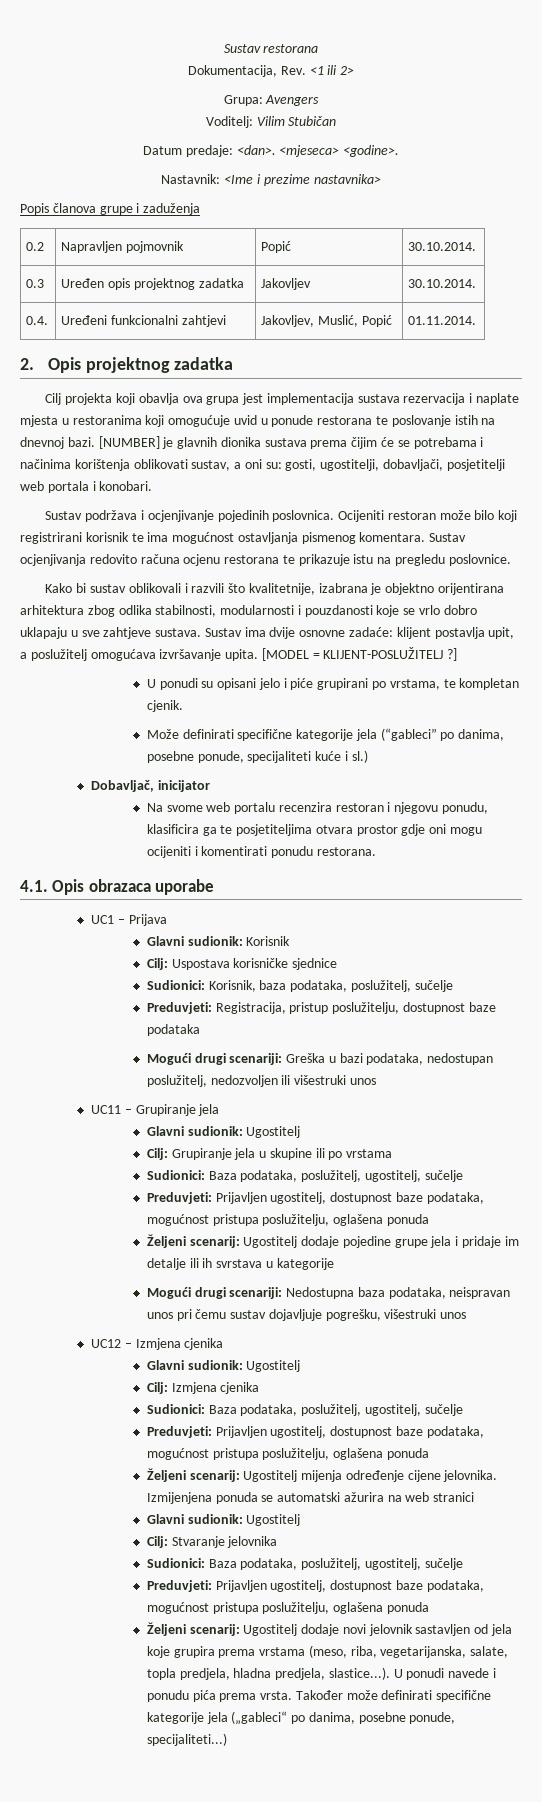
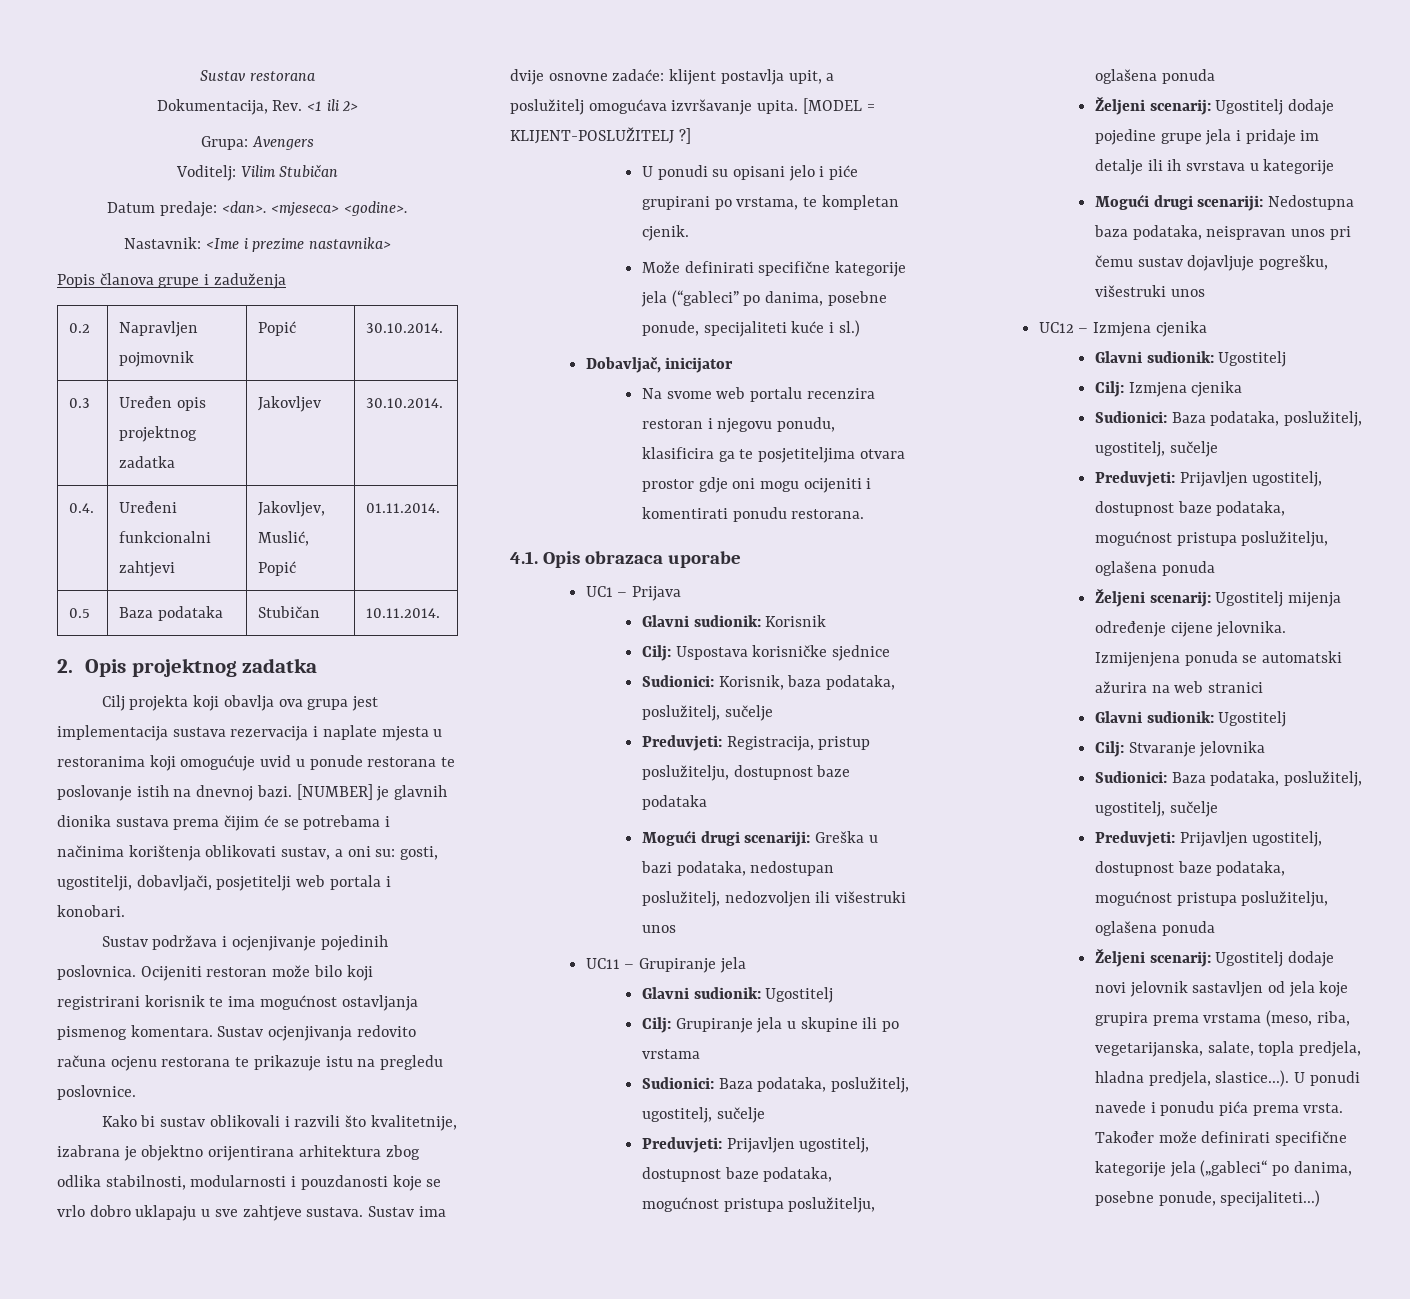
+ 0.5 | Baza podataka | Stubičan | 10.11.2014.

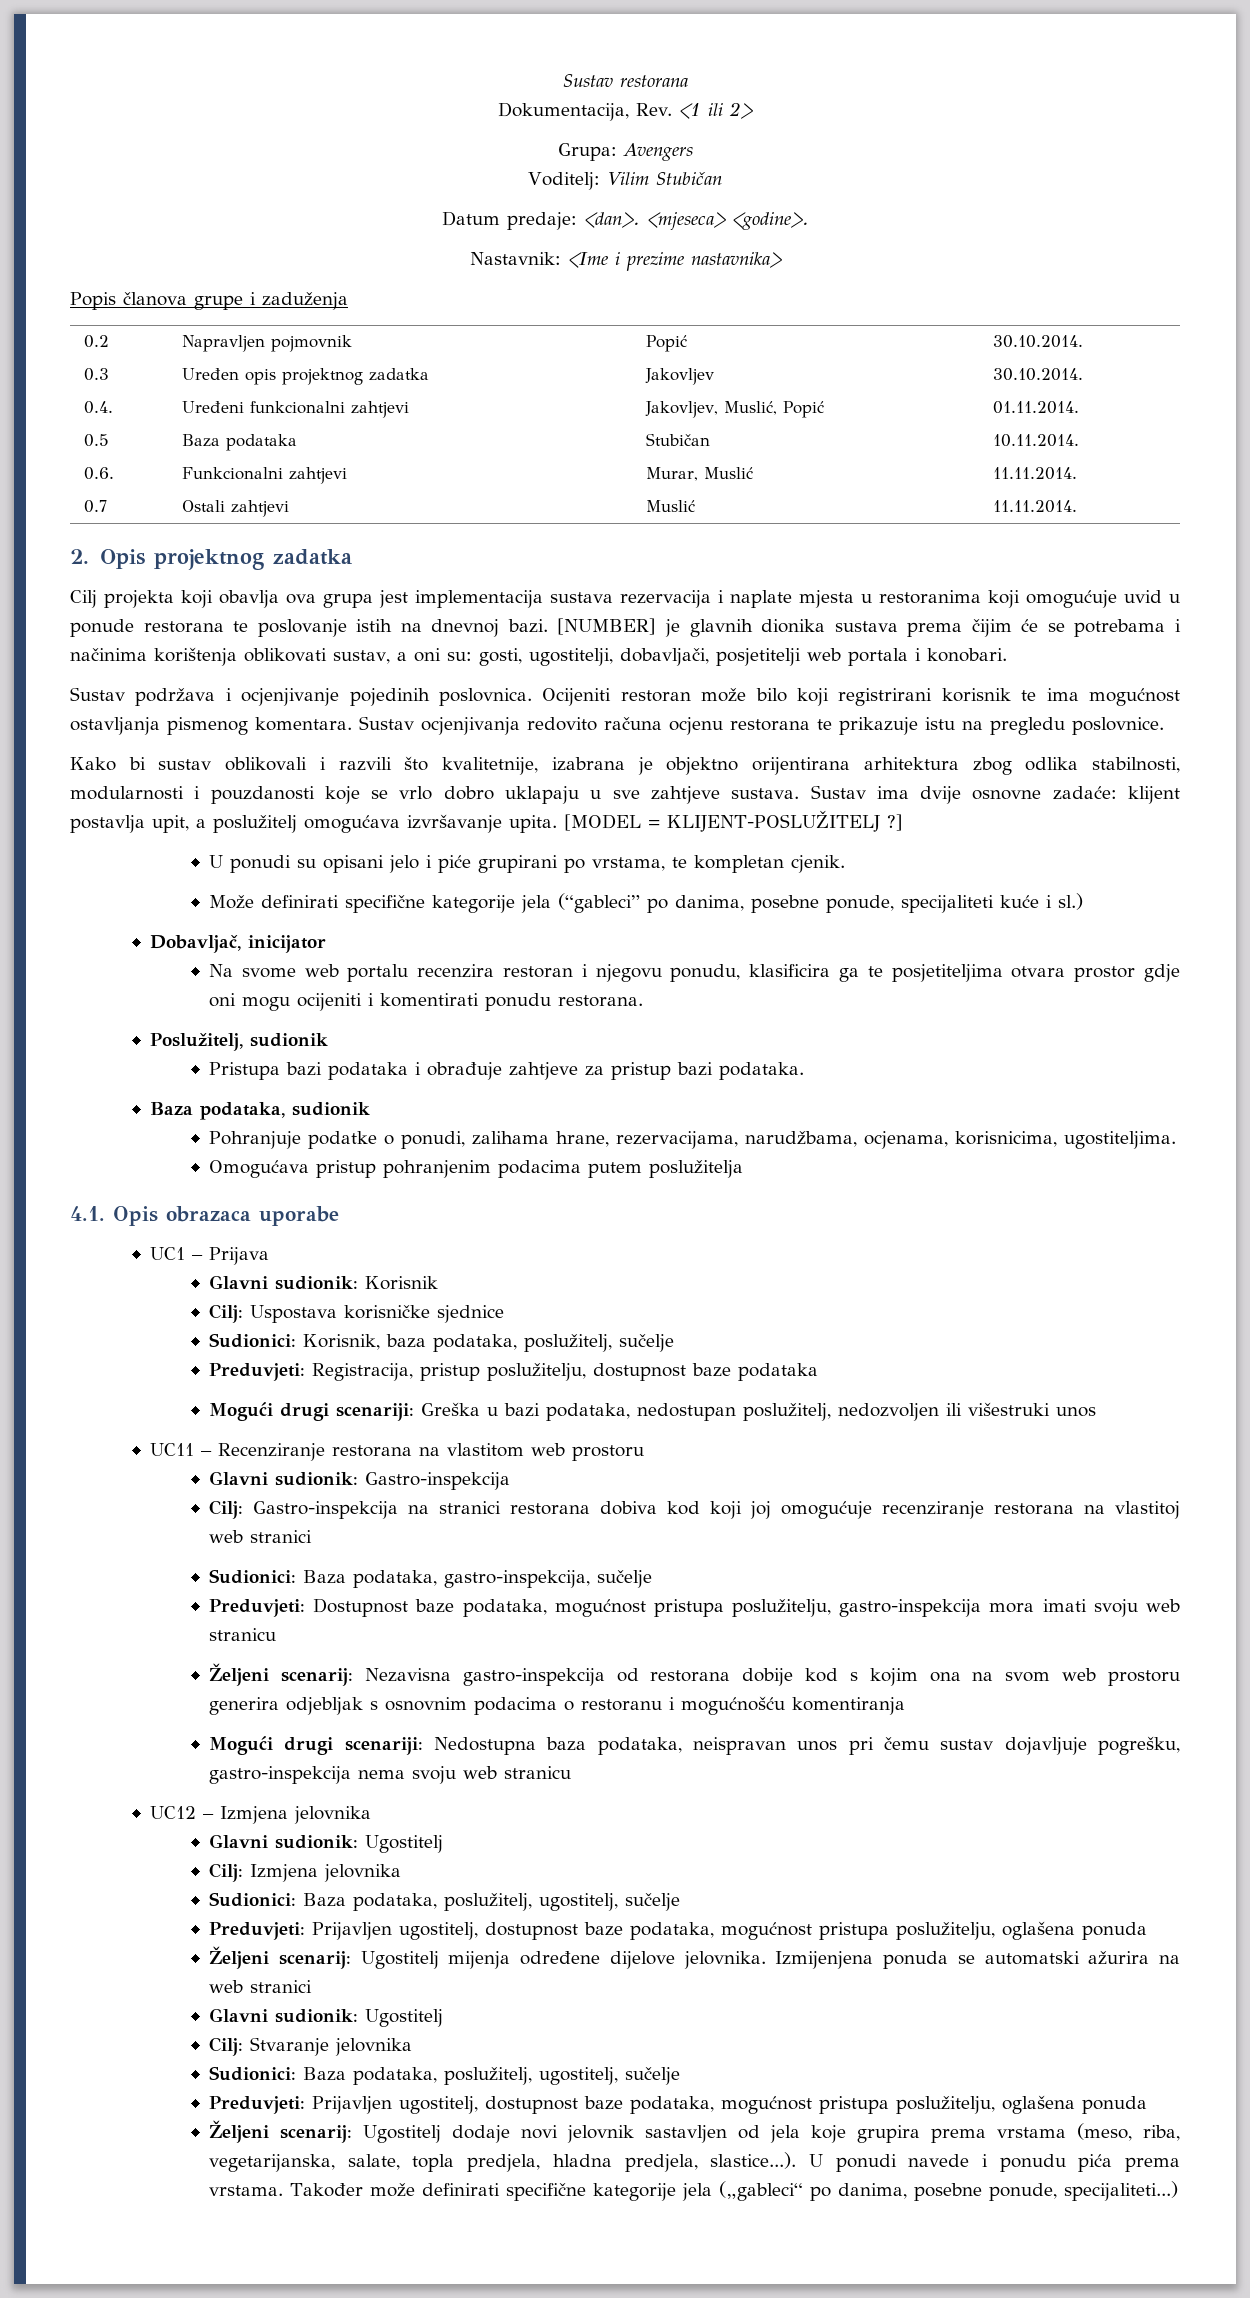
+ 0.6. | Funkcionalni zahtjevi | Murar, Muslić | 11.11.2014.
+ 0.7 | Ostali zahtjevi | Muslić | 11.11.2014.
+ Poslužitelj, sudionik
+ Pristupa bazi podataka i obrađuje zahtjeve za pristup bazi podataka.
+ Baza podataka, sudionik
+ Pohranjuje podatke o ponudi, zalihama hrane, rezervacijama, narudžbama, ocjenama, korisnicima, ugostiteljima.
+ Omogućava pristup pohranjenim podacima putem poslužitelja
- UC11 – Grupiranje jela
- Glavni sudionik: Ugostitelj
- Cilj: Grupiranje jela u skupine ili po vrstama
- Sudionici: Baza podataka, poslužitelj, ugostitelj, sučelje
- Preduvjeti: Prijavljen ugostitelj, dostupnost baze podataka, mogućnost pristupa poslužitelju, oglašena ponuda
- Željeni scenarij: Ugostitelj dodaje pojedine grupe jela i pridaje im detalje ili ih svrstava u kategorije
+ UC11 – Recenziranje restorana na vlastitom web prostoru
+ Glavni sudionik: Gastro-inspekcija
+ Cilj: Gastro-inspekcija na stranici restorana dobiva kod koji joj omogućuje recenziranje restorana na vlastitoj web stranici
+ Sudionici: Baza podataka, gastro-inspekcija, sučelje
+ Preduvjeti: Dostupnost baze podataka, mogućnost pristupa poslužitelju, gastro-inspekcija mora imati svoju web stranicu
+ Željeni scenarij: Nezavisna gastro-inspekcija od restorana dobije kod s kojim ona na svom web prostoru generira odjebljak s osnovnim podacima o restoranu i mogućnošću komentiranja
- Mogući drugi scenariji: Nedostupna baza podataka, neispravan unos pri čemu sustav dojavljuje pogrešku, višestruki unos
+ Mogući drugi scenariji: Nedostupna baza podataka, neispravan unos pri čemu sustav dojavljuje pogrešku, gastro-inspekcija nema svoju web stranicu
- UC12 – Izmjena cjenika
+ UC12 – Izmjena jelovnika
- Cilj: Izmjena cjenika
+ Cilj: Izmjena jelovnika
- Željeni scenarij: Ugostitelj mijenja određenje cijene jelovnika.
+ Željeni scenarij: Ugostitelj mijenja određene dijelove jelovnika.
- Željeni scenarij: Ugostitelj dodaje novi jelovnik sastavljen od jela koje grupira prema vrstama (meso, riba, vegetarijanska, salate, topla predjela, hladna predjela, slastice...). U ponudi navede i ponudu pića prema vrsta.
+ Željeni scenarij: Ugostitelj dodaje novi jelovnik sastavljen od jela koje grupira prema vrstama (meso, riba, vegetarijanska, salate, topla predjela, hladna predjela, slastice...). U ponudi navede i ponudu pića prema vrstama.

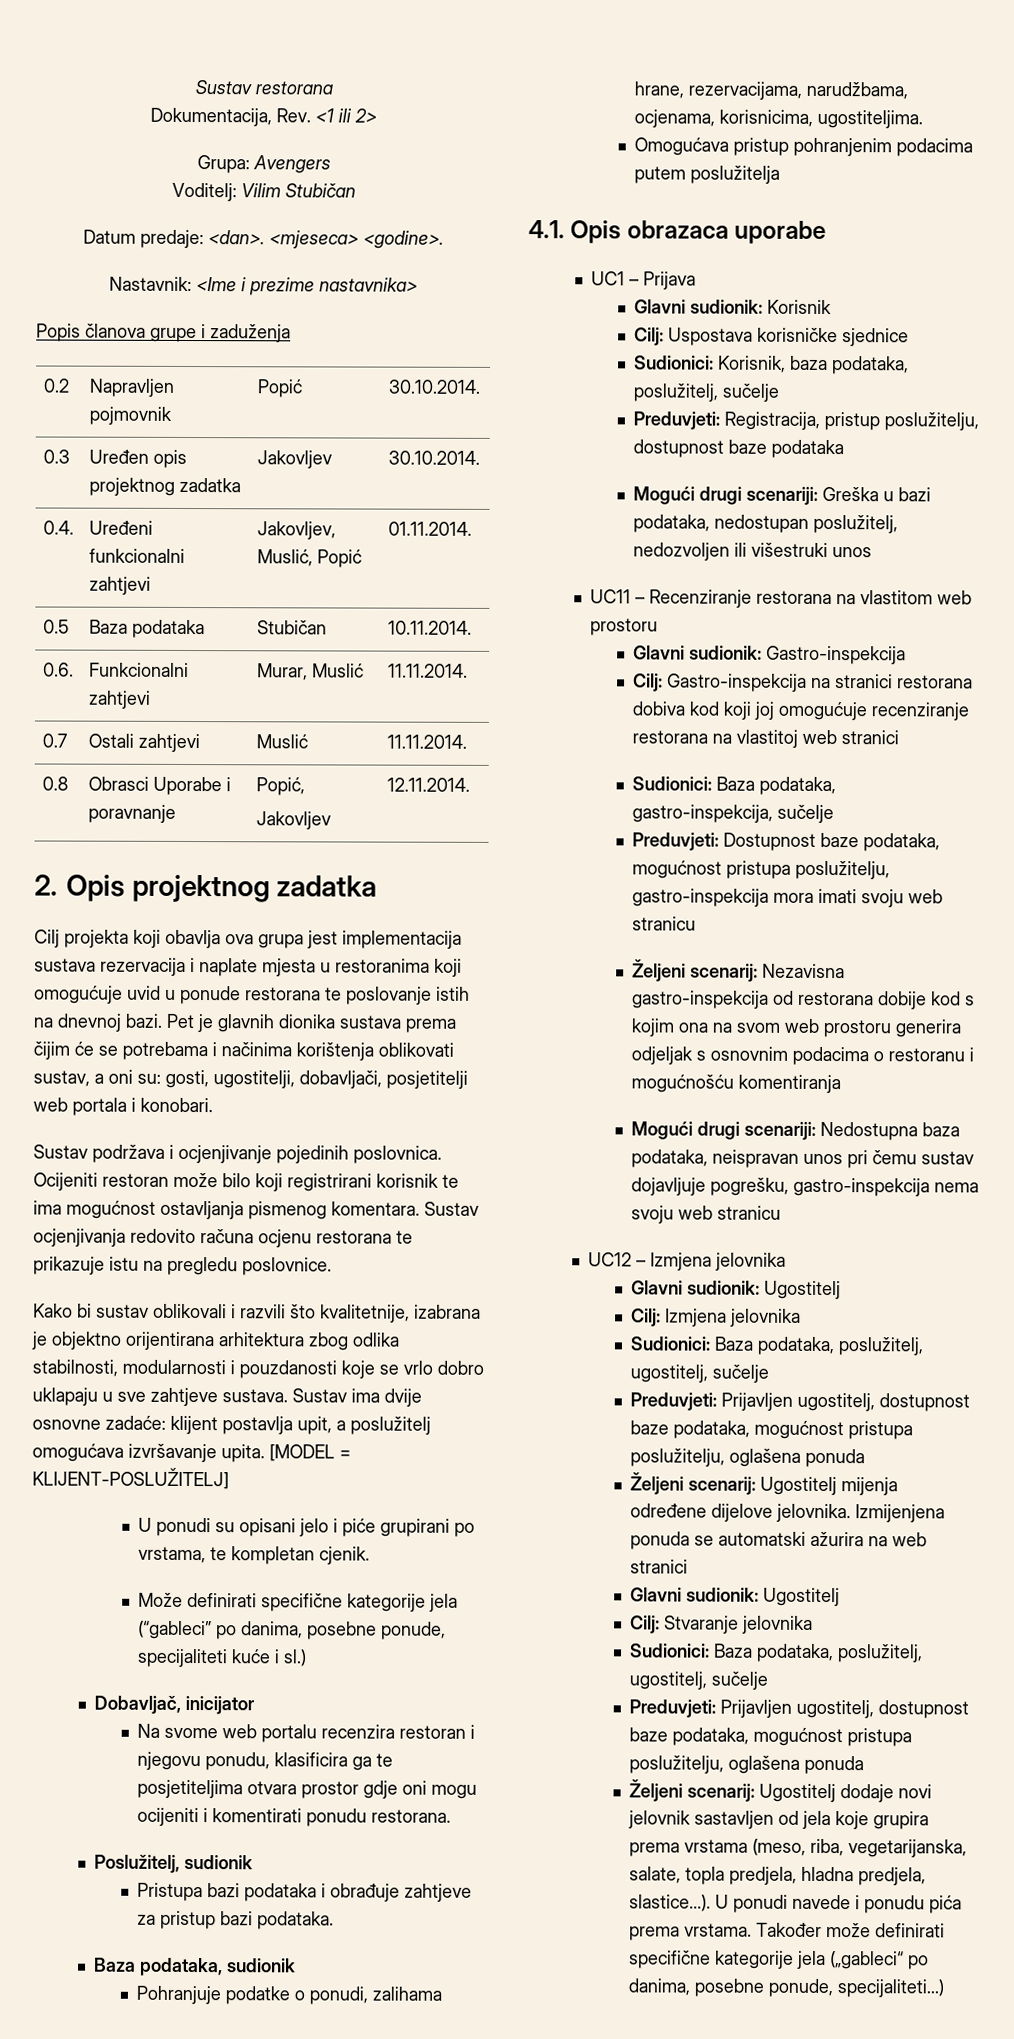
+ 0.8 | Obrasci Uporabe i poravnanje | Popić,
+ Jakovljev | 12.11.2014.
- [NUMBER] je glavnih dionika sustava prema čijim će se potrebama i načinima korištenja oblikovati sustav, a oni su: gosti, ugostitelji, dobavljači, posjetitelji web portala i konobari.
+ Pet je glavnih dionika sustava prema čijim će se potrebama i načinima korištenja oblikovati sustav, a oni su: gosti, ugostitelji, dobavljači, posjetitelji web portala i konobari.
- [MODEL = KLIJENT-POSLUŽITELJ ?]
+ [MODEL = KLIJENT-POSLUŽITELJ]
- Željeni scenarij: Nezavisna gastro-inspekcija od restorana dobije kod s kojim ona na svom web prostoru generira odjebljak s osnovnim podacima o restoranu i mogućnošću komentiranja
+ Željeni scenarij: Nezavisna gastro-inspekcija od restorana dobije kod s kojim ona na svom web prostoru generira odjeljak s osnovnim podacima o restoranu i mogućnošću komentiranja

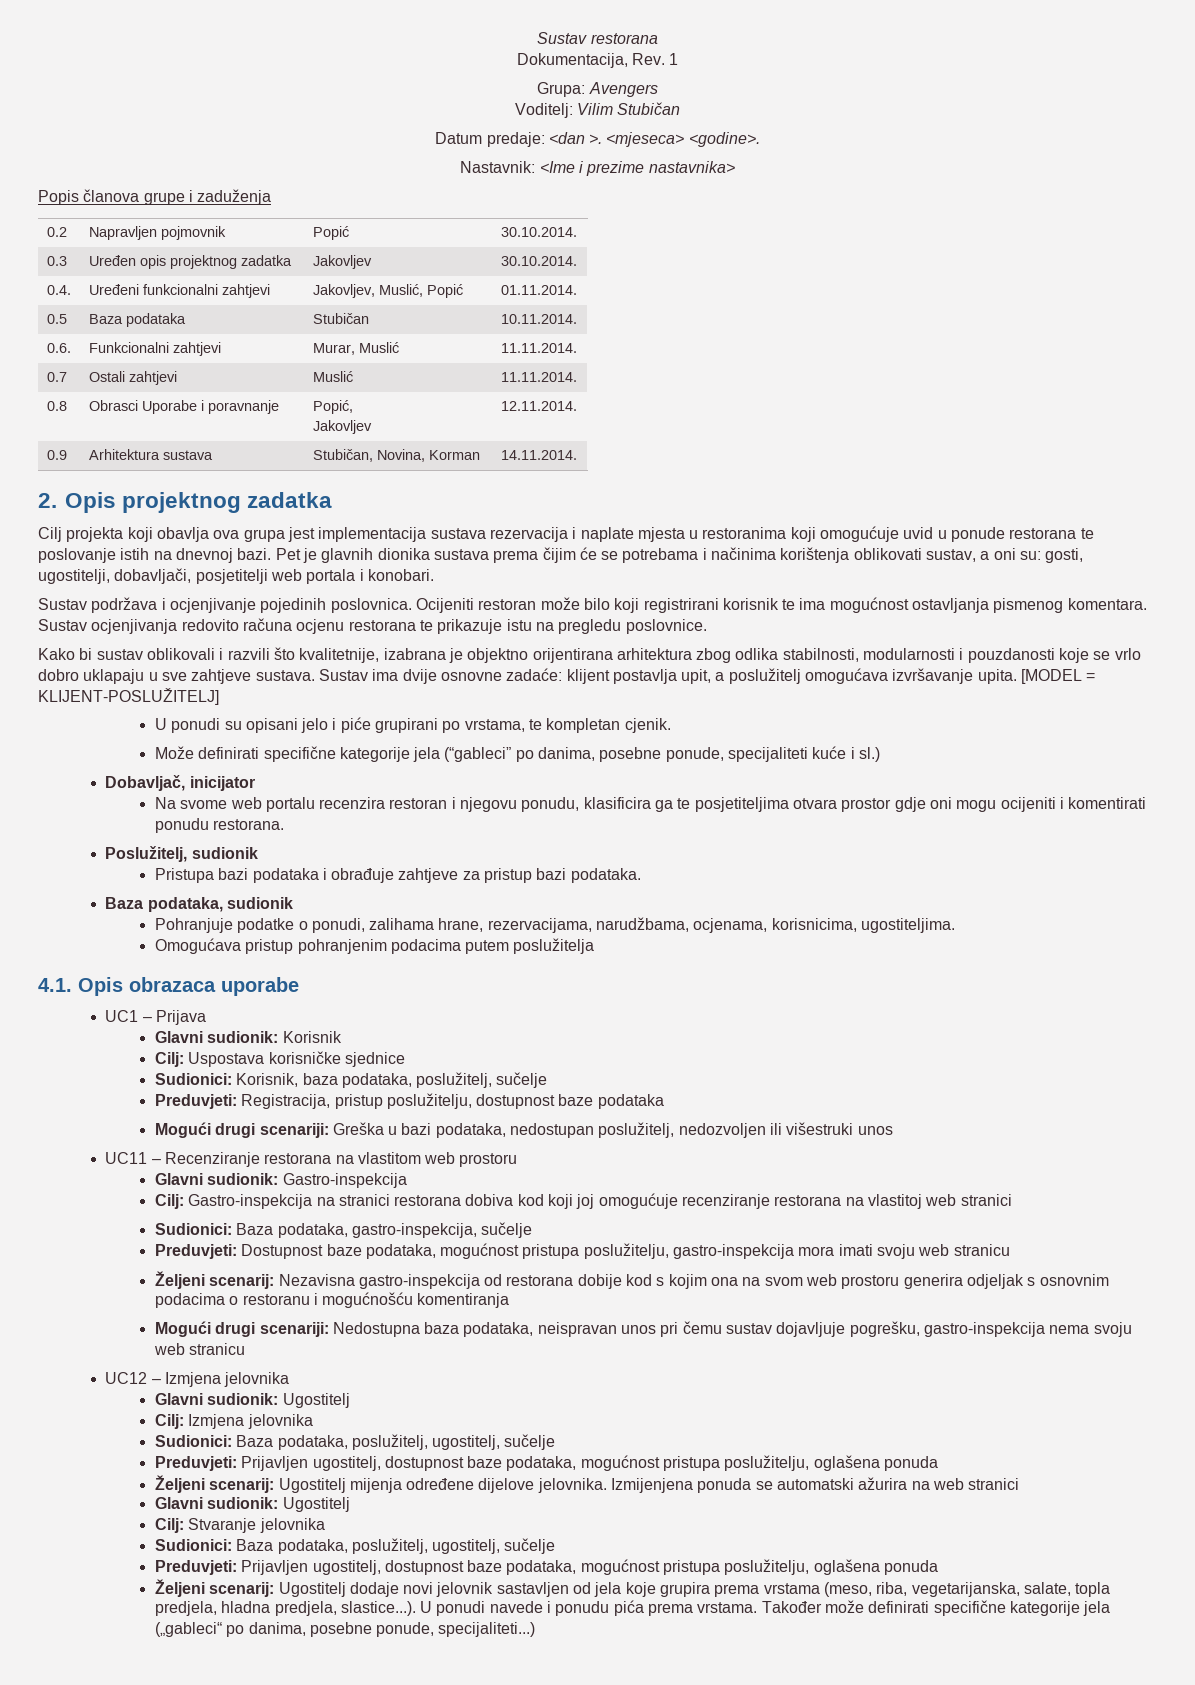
- Dokumentacija, Rev. <1 ili 2>
+ Dokumentacija, Rev. 1
- Datum predaje: <dan>.
+ Datum predaje: <dan >.
+ 0.9 | Arhitektura sustava | Stubičan, Novina, Korman | 14.11.2014.

